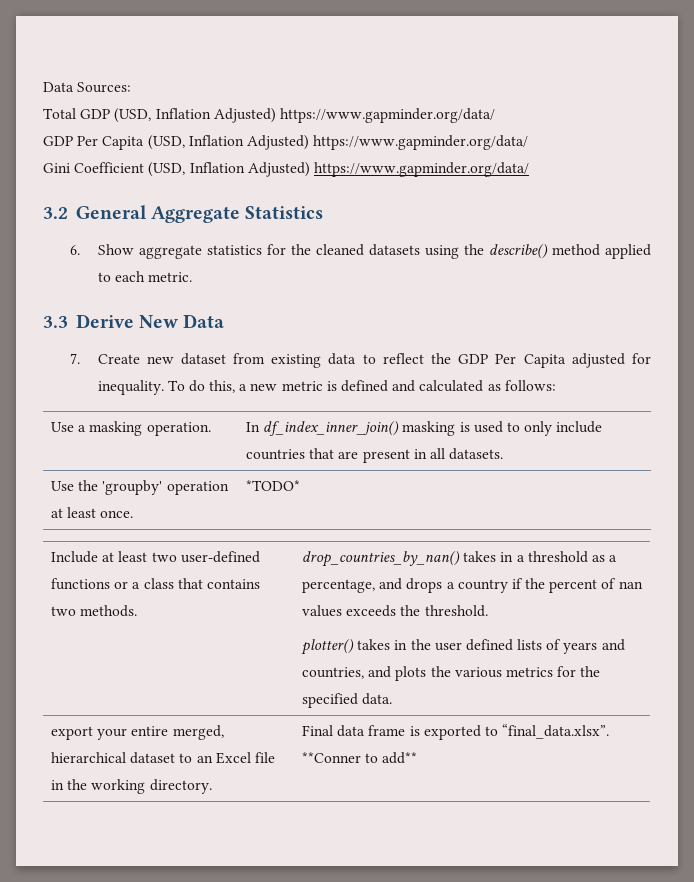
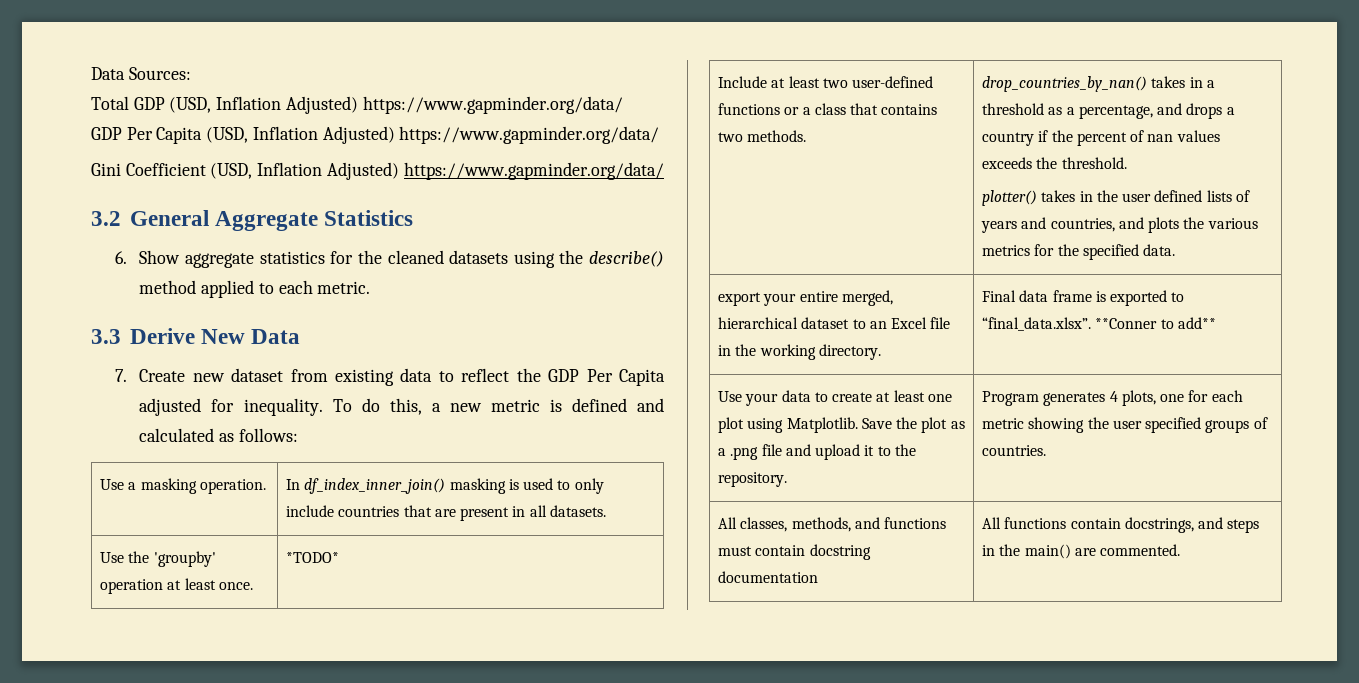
+ Use your data to create at least one plot using Matplotlib. Save the plot as a .png file and upload it to the repository. | Program generates 4 plots, one for each metric showing the user specified groups of countries.
+ All classes, methods, and functions must contain docstring documentation | All functions contain docstrings, and steps in the main() are commented.

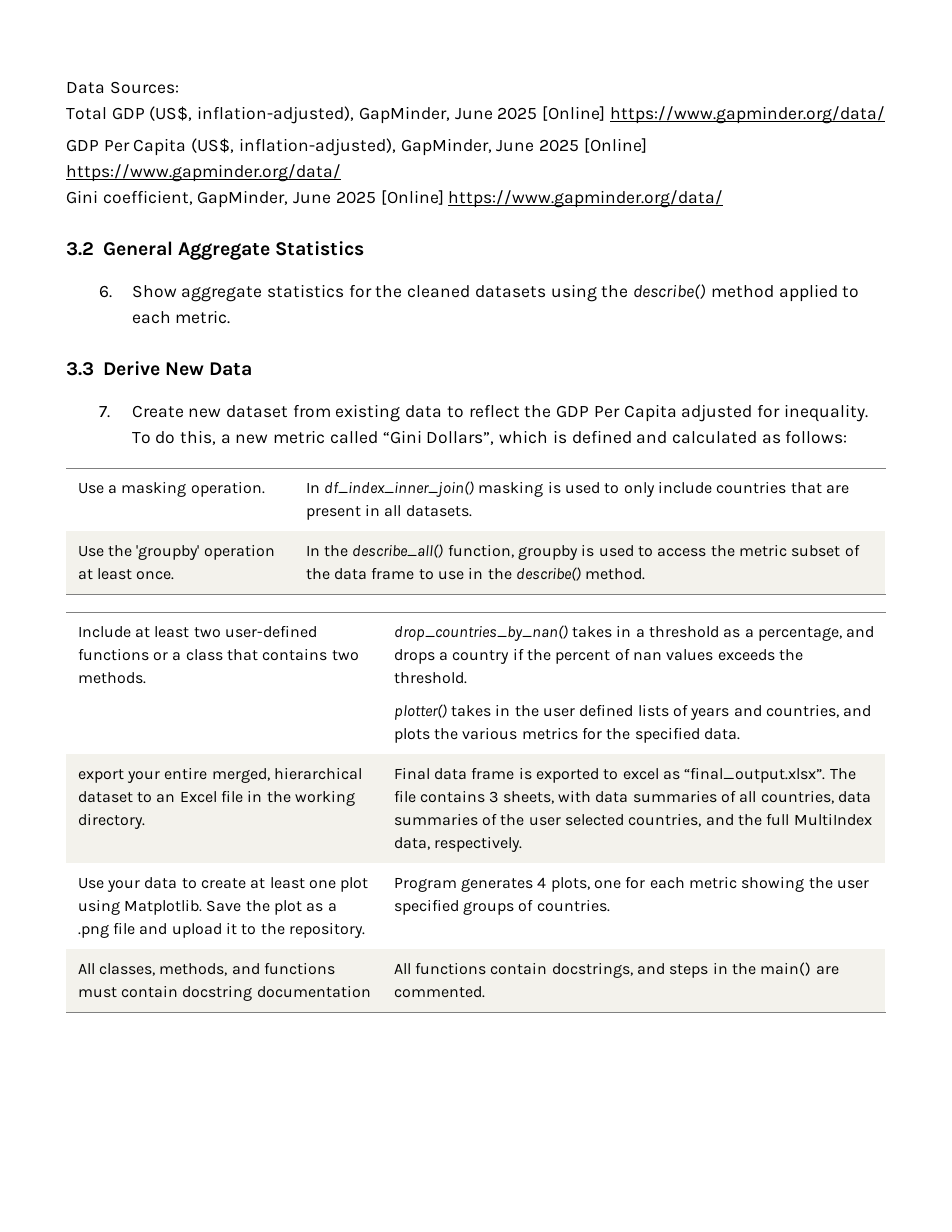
- Total GDP (USD, Inflation Adjusted) https://www.gapminder.org/data/
- GDP Per Capita (USD, Inflation Adjusted) https://www.gapminder.org/data/
- Gini Coefficient (USD, Inflation Adjusted) https://www.gapminder.org/data/
+ Total GDP (US$, inflation-adjusted), GapMinder, June 2025 [Online] https://www.gapminder.org/data/
+ GDP Per Capita (US$, inflation-adjusted), GapMinder, June 2025 [Online] https://www.gapminder.org/data/
+ Gini coefficient, GapMinder, June 2025 [Online] https://www.gapminder.org/data/
- To do this, a new metric is defined and calculated as follows:
+ To do this, a new metric called “Gini Dollars”, which is defined and calculated as follows:
- Use the 'groupby' operation at least once. | *TODO*
+ Use the 'groupby' operation at least once. | In the describe_all() function, groupby is used to access the metric subset of the data frame to use in the describe() method.
- Final data frame is exported to “final_data.xlsx”. **Conner to add**
+ Final data frame is exported to excel as “final_output.xlsx”. The file contains 3 sheets, with data summaries of all countries, data summaries of the user selected countries, and the full MultiIndex data, respectively.

